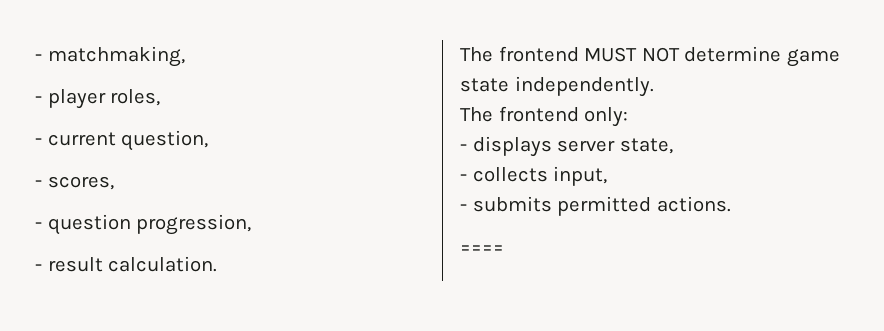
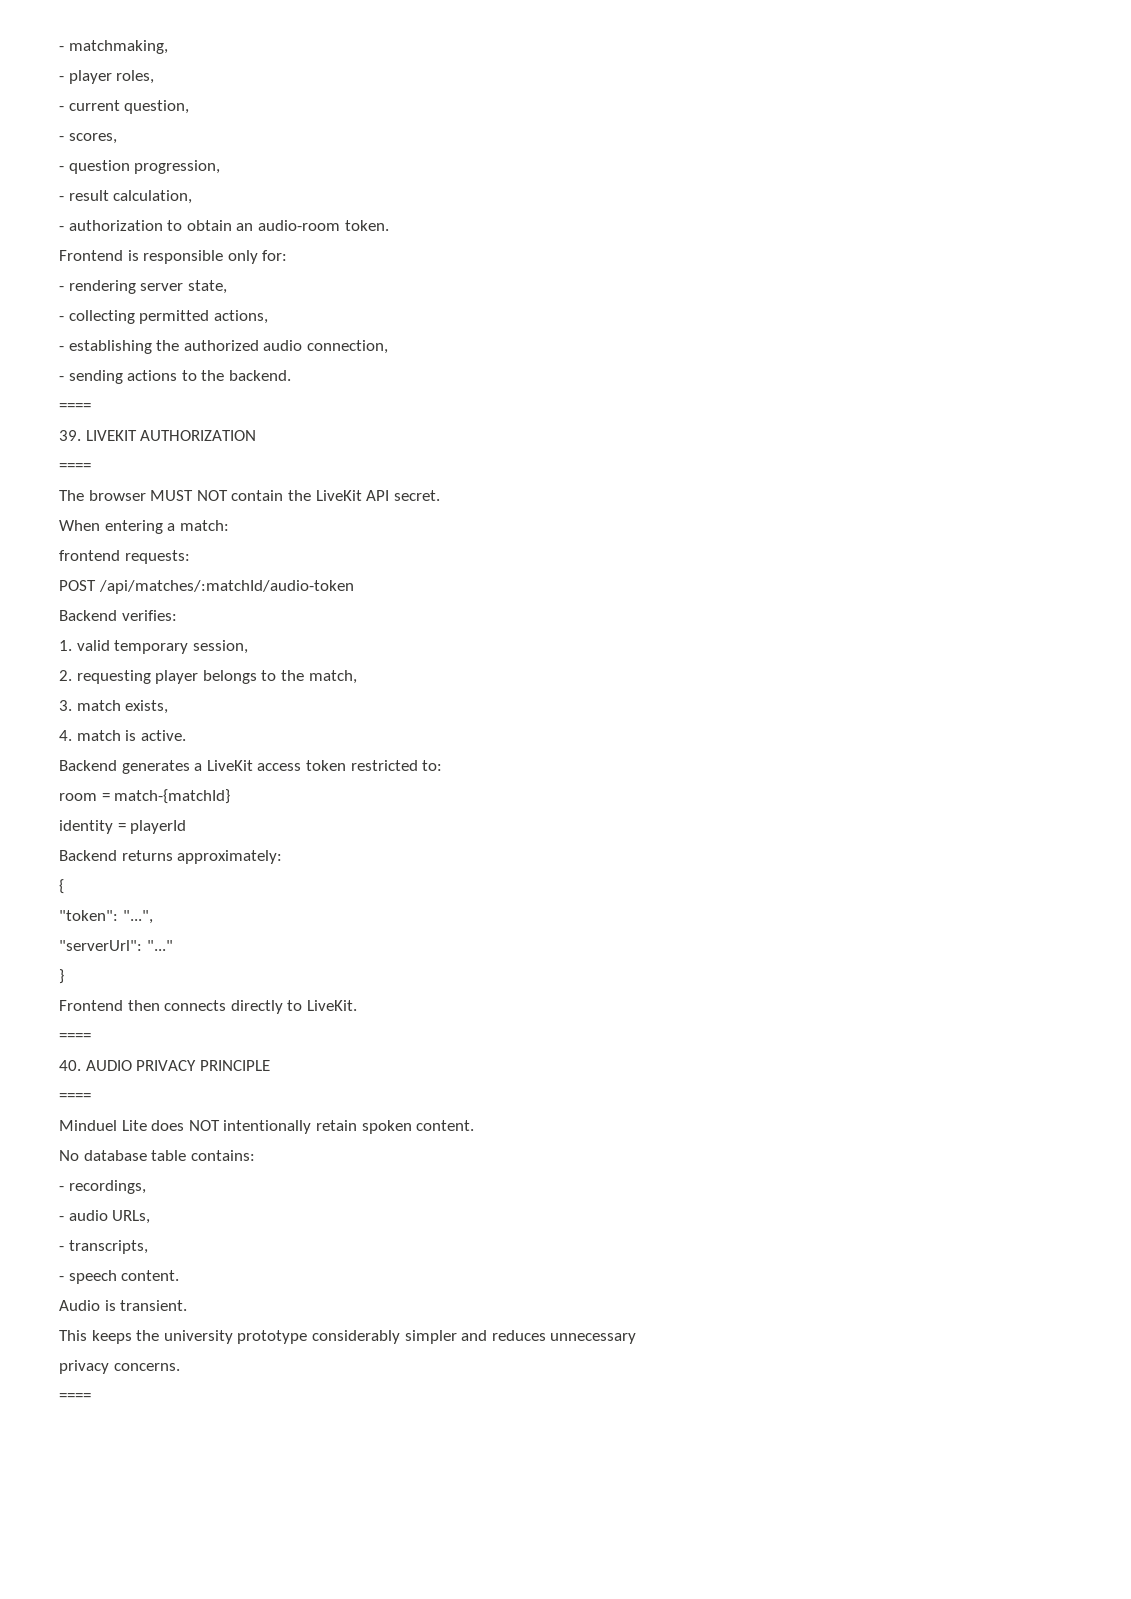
- - result calculation.
- The frontend MUST NOT determine game state independently.
- The frontend only:
- - displays server state,
- - collects input,
- - submits permitted actions.
+ - result calculation,
+ - authorization to obtain an audio-room token.
+ Frontend is responsible only for:
+ - rendering server state,
+ - collecting permitted actions,
+ - establishing the authorized audio connection,
+ - sending actions to the backend.
+ ====
+ 39. LIVEKIT AUTHORIZATION
+ ====
+ The browser MUST NOT contain the LiveKit API secret.
+ When entering a match:
+ frontend requests:
+ POST /api/matches/:matchId/audio-token
+ Backend verifies:
+ 1. valid temporary session,
+ 2. requesting player belongs to the match,
+ 3. match exists,
+ 4. match is active.
+ Backend generates a LiveKit access token restricted to:
+ room = match-{matchId}
+ identity = playerId
+ Backend returns approximately:
+ {
+ "token": "...",
+ "serverUrl": "..."
+ }
+ Frontend then connects directly to LiveKit.
+ ====
+ 40. AUDIO PRIVACY PRINCIPLE
+ ====
+ Minduel Lite does NOT intentionally retain spoken content.
+ No database table contains:
+ - recordings,
+ - audio URLs,
+ - transcripts,
+ - speech content.
+ Audio is transient.
+ This keeps the university prototype considerably simpler and reduces unnecessary
+ privacy concerns.

